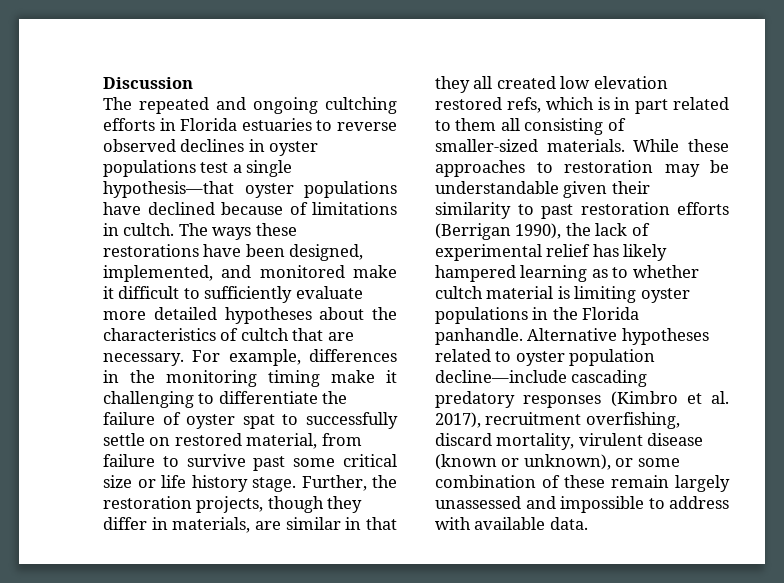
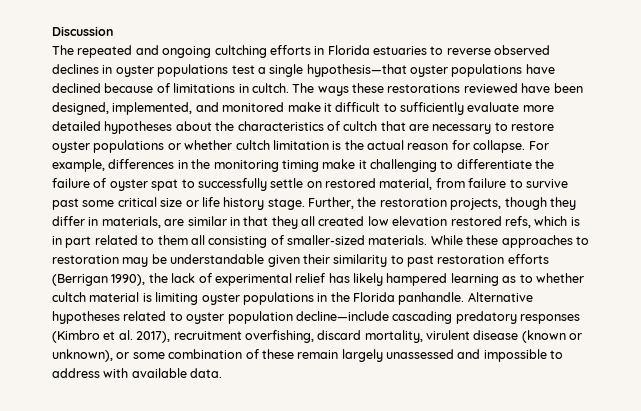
- The ways these restorations have been designed, implemented, and monitored make it difficult to sufficiently evaluate more detailed hypotheses about the characteristics of cultch that are necessary.
+ The ways these restorations reviewed have been designed, implemented, and monitored make it difficult to sufficiently evaluate more detailed hypotheses about the characteristics of cultch that are necessary to restore oyster populations or whether cultch limitation is the actual reason for collapse.

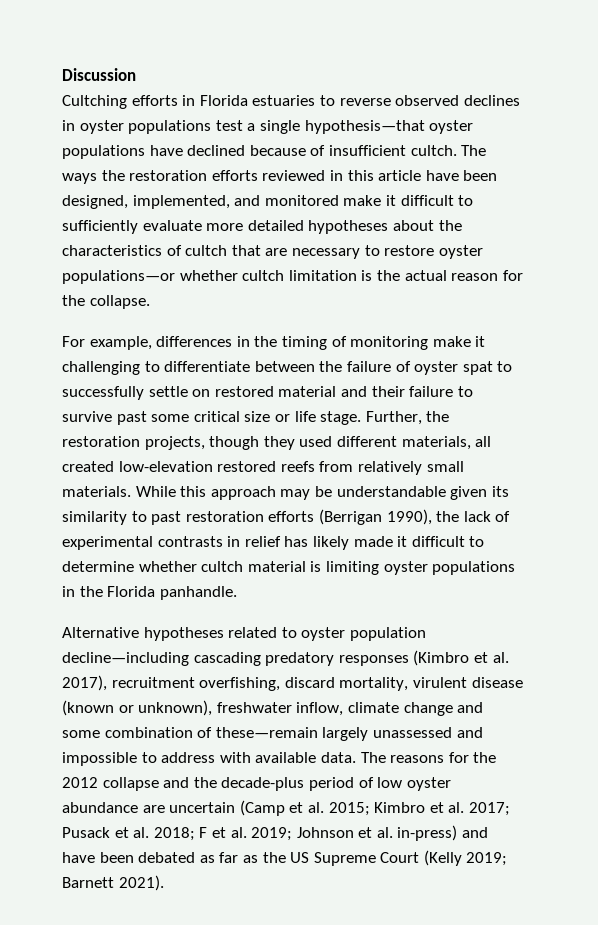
- The repeated and ongoing cultching efforts in Florida estuaries to reverse observed declines in oyster populations test a single hypothesis—that oyster populations have declined because of limitations in cultch.
+ Cultching efforts in Florida estuaries to reverse observed declines in oyster populations test a single hypothesis—that oyster populations have declined because of insufficient cultch.
- The ways these restorations reviewed have been designed, implemented, and monitored make it difficult to sufficiently evaluate more detailed hypotheses about the characteristics of cultch that are necessary to restore oyster populations or whether cultch limitation is the actual reason for collapse. For example, differences in the monitoring timing make it challenging to differentiate the failure of oyster spat to successfully settle on restored material, from failure to survive past some critical size or life history stage.
+ The ways the restoration efforts reviewed in this article have been designed, implemented, and monitored make it difficult to sufficiently evaluate more detailed hypotheses about the characteristics of cultch that are necessary to restore oyster populations—or whether cultch limitation is the actual reason for the collapse.
+ For example, differences in the timing of monitoring make it challenging to differentiate between the failure of oyster spat to successfully settle on restored material and their failure to survive past some critical size or life stage.
- Further, the restoration projects, though they differ in materials, are similar in that they all created low elevation restored refs, which is in part related to them all consisting of smaller-sized materials. While these approaches to restoration may be understandable given their similarity to past restoration efforts (Berrigan 1990), the lack of experimental relief has likely hampered learning as to whether cultch material is limiting oyster populations in the Florida panhandle. Alternative hypotheses related to oyster population decline—include cascading predatory responses (Kimbro et al. 2017), recruitment overfishing, discard mortality, virulent disease (known or unknown), or some combination of these remain largely unassessed and impossible to address with available data.
+ Further, the restoration projects, though they used different materials, all created low-elevation restored reefs from relatively small materials. While this approach may be understandable given its similarity to past restoration efforts (Berrigan 1990), the lack of experimental contrasts in relief has likely made it difficult to determine whether cultch material is limiting oyster populations in the Florida panhandle.
+ Alternative hypotheses related to oyster population decline—including cascading predatory responses (Kimbro et al. 2017), recruitment overfishing, discard mortality, virulent disease (known or unknown), freshwater inflow, climate change and some combination of these—remain largely unassessed and impossible to address with available data.
+ The reasons for the 2012 collapse and the decade-plus period of low oyster abundance are uncertain (Camp et al. 2015; Kimbro et al. 2017; Pusack et al. 2018; F et al. 2019; Johnson et al. in-press) and have been debated as far as the US Supreme Court (Kelly 2019; Barnett 2021).

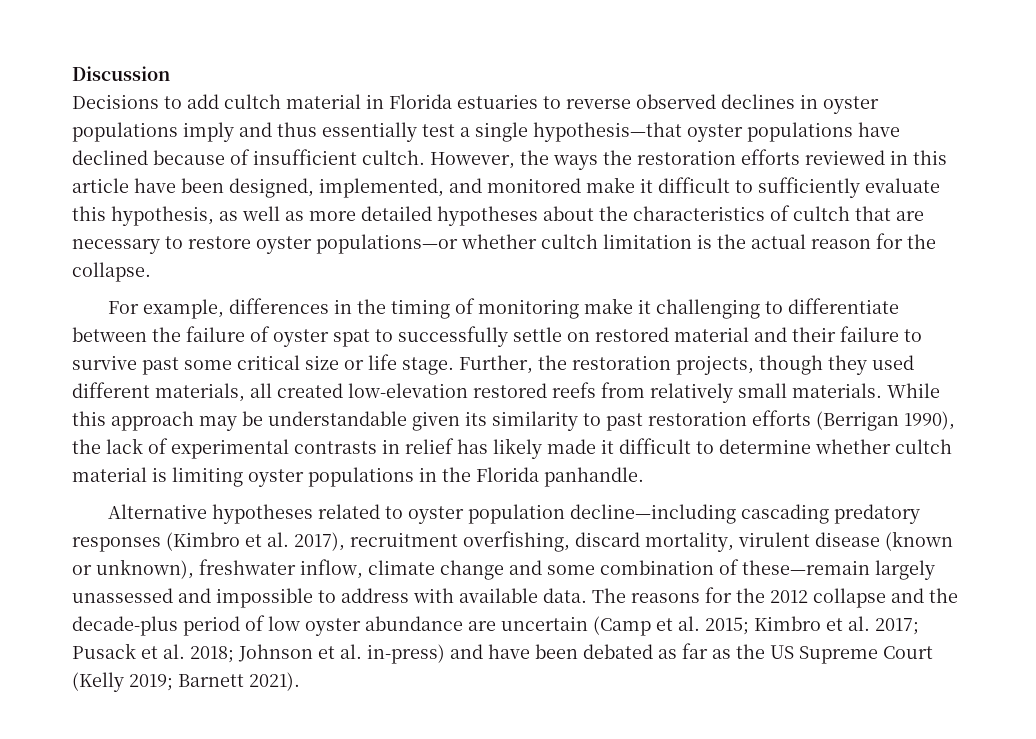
- Cultching efforts in Florida estuaries to reverse observed declines in oyster populations test a single hypothesis—that oyster populations have declined because of insufficient cultch.
+ Decisions to add cultch material in Florida estuaries to reverse observed declines in oyster populations imply and thus essentially test a single hypothesis—that oyster populations have declined because of insufficient cultch.
- The ways the restoration efforts reviewed in this article have been designed, implemented, and monitored make it difficult to sufficiently evaluate more detailed hypotheses about the characteristics of cultch that are necessary to restore oyster populations—or whether cultch limitation is the actual reason for the collapse.
+ However, the ways the restoration efforts reviewed in this article have been designed, implemented, and monitored make it difficult to sufficiently evaluate this hypothesis, as well as more detailed hypotheses about the characteristics of cultch that are necessary to restore oyster populations—or whether cultch limitation is the actual reason for the collapse.
- The reasons for the 2012 collapse and the decade-plus period of low oyster abundance are uncertain (Camp et al. 2015; Kimbro et al. 2017; Pusack et al. 2018; F et al. 2019; Johnson et al. in-press) and have been debated as far as the US Supreme Court (Kelly 2019; Barnett 2021).
+ The reasons for the 2012 collapse and the decade-plus period of low oyster abundance are uncertain (Camp et al. 2015; Kimbro et al. 2017; Pusack et al. 2018; Johnson et al. in-press) and have been debated as far as the US Supreme Court (Kelly 2019; Barnett 2021).

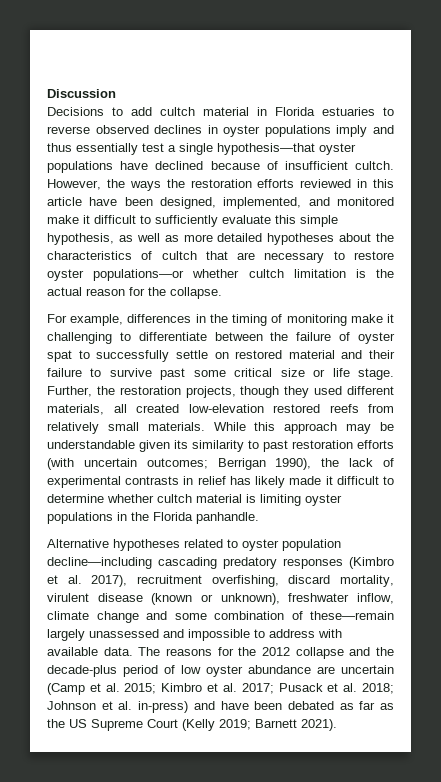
- However, the ways the restoration efforts reviewed in this article have been designed, implemented, and monitored make it difficult to sufficiently evaluate this hypothesis, as well as more detailed hypotheses about the characteristics of cultch that are necessary to restore oyster populations—or whether cultch limitation is the actual reason for the collapse.
+ However, the ways the restoration efforts reviewed in this article have been designed, implemented, and monitored make it difficult to sufficiently evaluate this simple hypothesis, as well as more detailed hypotheses about the characteristics of cultch that are necessary to restore oyster populations—or whether cultch limitation is the actual reason for the collapse.
- While this approach may be understandable given its similarity to past restoration efforts (Berrigan 1990), the lack of experimental contrasts in relief has likely made it difficult to determine whether cultch material is limiting oyster populations in the Florida panhandle.
+ While this approach may be understandable given its similarity to past restoration efforts (with uncertain outcomes; Berrigan 1990), the lack of experimental contrasts in relief has likely made it difficult to determine whether cultch material is limiting oyster populations in the Florida panhandle.

